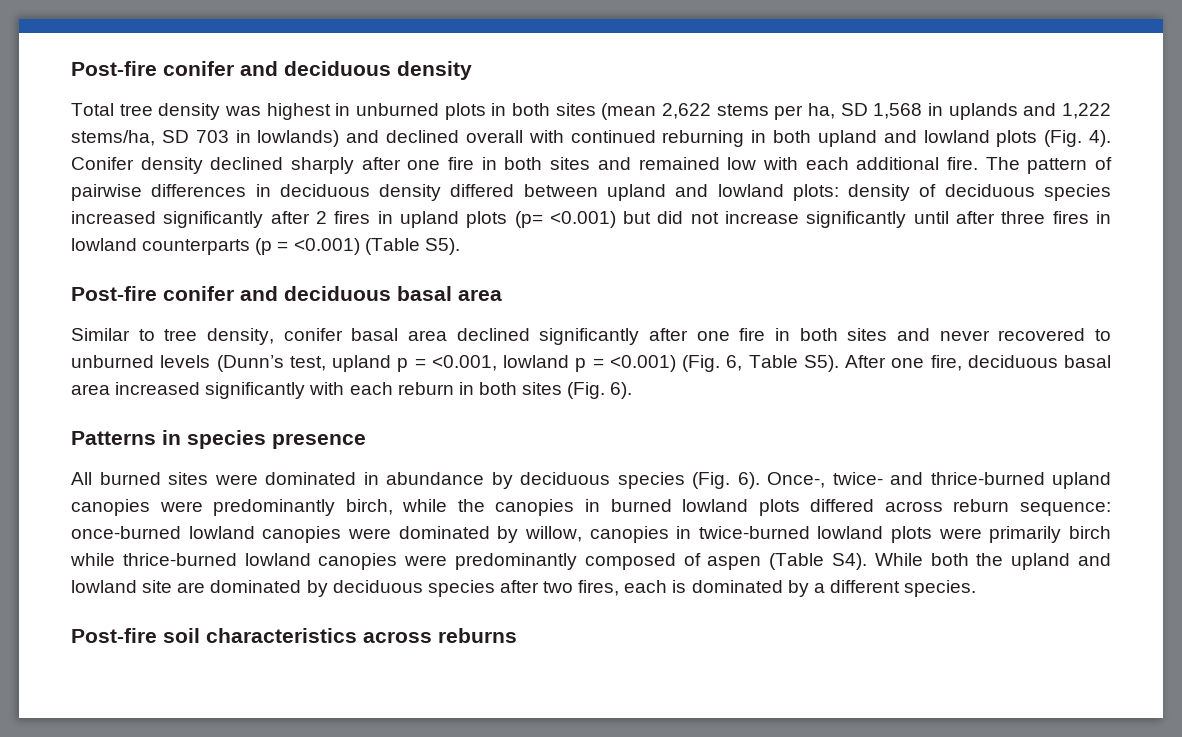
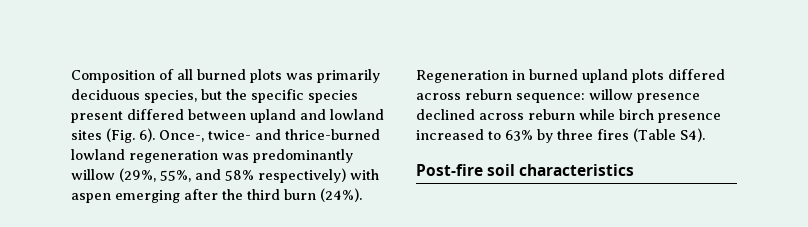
- Post-fire conifer and deciduous density
- Total tree density was highest in unburned plots in both sites (mean 2,622 stems per ha, SD 1,568 in uplands and 1,222 stems/ha, SD 703 in lowlands) and declined overall with continued reburning in both upland and lowland plots (Fig. 4). Conifer density declined sharply after one fire in both sites and remained low with each additional fire. The pattern of pairwise differences in deciduous density differed between upland and lowland plots: density of deciduous species increased significantly after 2 fires in upland plots (p= <0.001) but did not increase significantly until after three fires in lowland counterparts (p = <0.001) (Table S5).
- Post-fire conifer and deciduous basal area
- Similar to tree density, conifer basal area declined significantly after one fire in both sites and never recovered to unburned levels (Dunn’s test, upland p = <0.001, lowland p = <0.001) (Fig. 6, Table S5). After one fire, deciduous basal area increased significantly with each reburn in both sites (Fig. 6).
- Patterns in species presence
- All burned sites were dominated in abundance by deciduous species (Fig. 6).
+ Composition of all burned plots was primarily deciduous species, but the specific species present differed between upland and lowland sites (Fig. 6).
- Once-, twice- and thrice-burned upland canopies were predominantly birch, while the canopies in burned lowland plots differed across reburn sequence: once-burned lowland canopies were dominated by willow, canopies in twice-burned lowland plots were primarily birch while thrice-burned lowland canopies were predominantly composed of aspen (Table S4). While both the upland and lowland site are dominated by deciduous species after two fires, each is dominated by a different species.
+ Once-, twice- and thrice-burned lowland regeneration was predominantly willow (29%, 55%, and 58% respectively) with aspen emerging after the third burn (24%). Regeneration in burned upland plots differed across reburn sequence: willow presence declined across reburn while birch presence increased to 63% by three fires (Table S4).
- Post-fire soil characteristics across reburns
+ Post-fire soil characteristics

